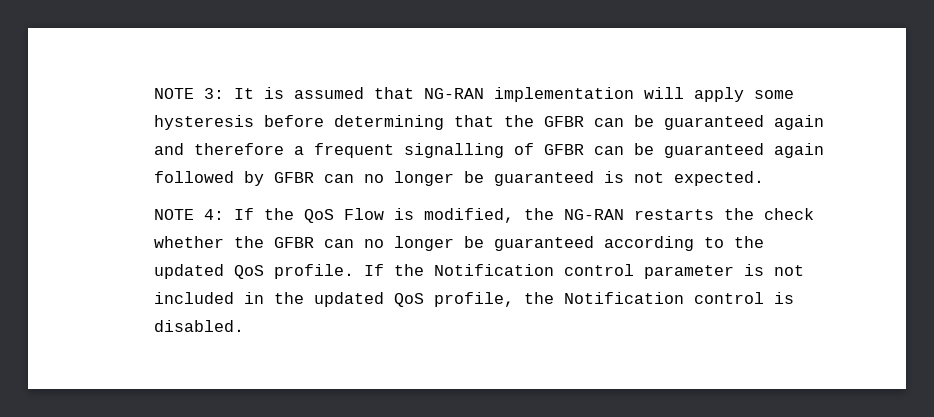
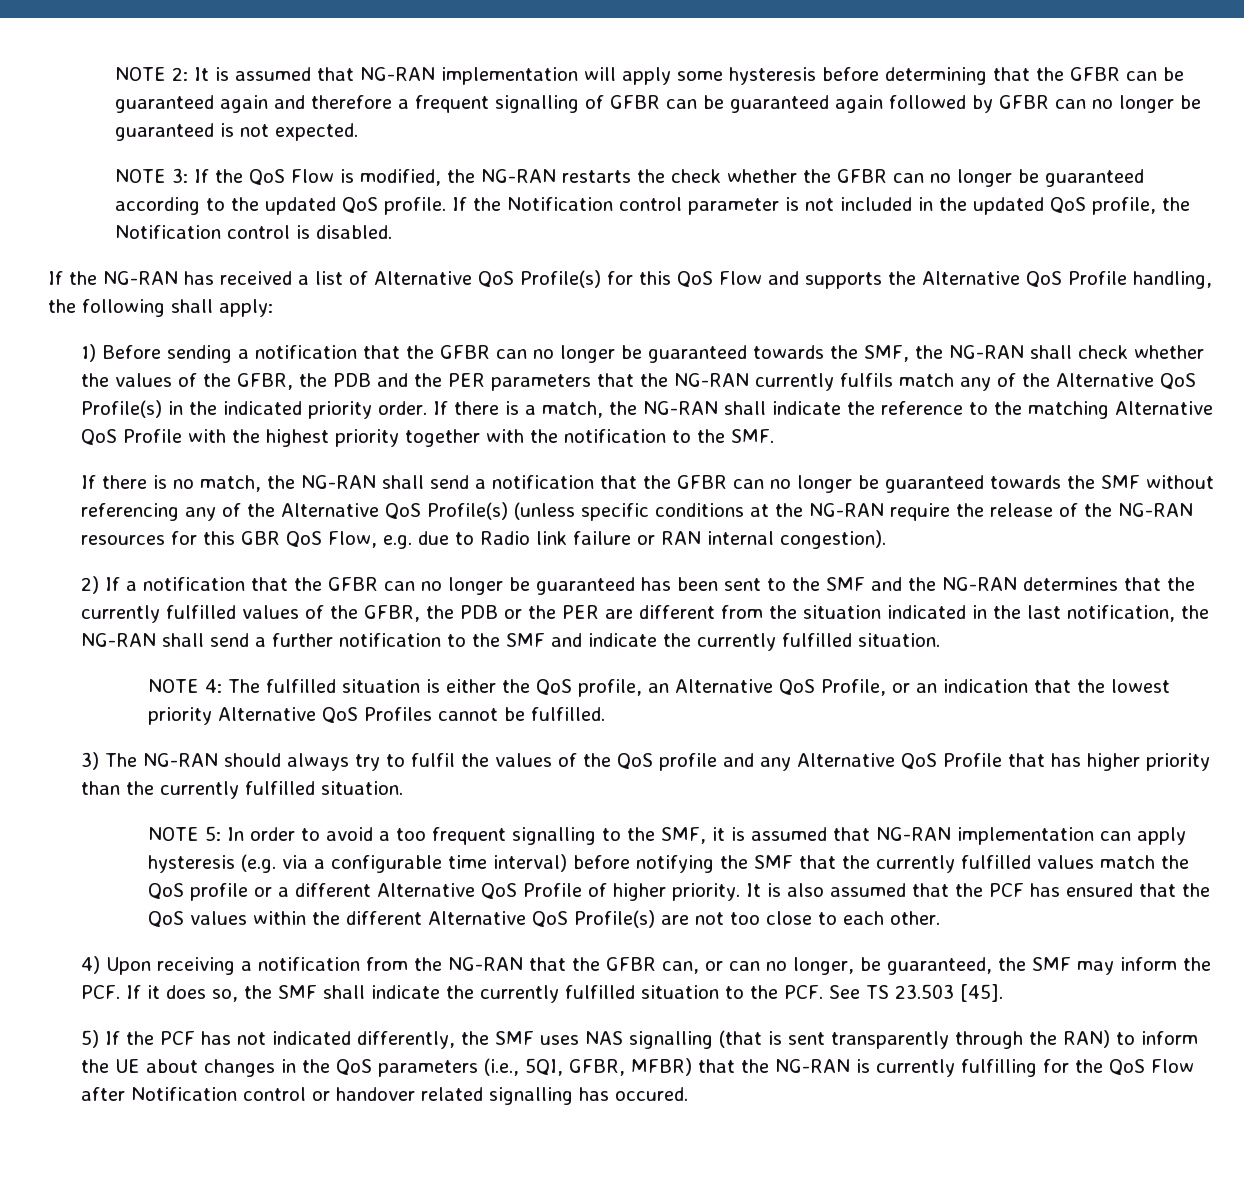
- NOTE 3: It is assumed that NG-RAN implementation will apply some hysteresis before determining that the GFBR can be guaranteed again and therefore a frequent signalling of GFBR can be guaranteed again followed by GFBR can no longer be guaranteed is not expected.
+ NOTE 2: It is assumed that NG-RAN implementation will apply some hysteresis before determining that the GFBR can be guaranteed again and therefore a frequent signalling of GFBR can be guaranteed again followed by GFBR can no longer be guaranteed is not expected.
- NOTE 4: If the QoS Flow is modified, the NG-RAN restarts the check whether the GFBR can no longer be guaranteed according to the updated QoS profile.
+ NOTE 3: If the QoS Flow is modified, the NG-RAN restarts the check whether the GFBR can no longer be guaranteed according to the updated QoS profile.
+ If the NG-RAN has received a list of Alternative QoS Profile(s) for this QoS Flow and supports the Alternative QoS Profile handling, the following shall apply:
+ 1) Before sending a notification that the GFBR can no longer be guaranteed towards the SMF, the NG-RAN shall check whether the values of the GFBR, the PDB and the PER parameters that the NG-RAN currently fulfils match any of the Alternative QoS Profile(s) in the indicated priority order. If there is a match, the NG-RAN shall indicate the reference to the matching Alternative QoS Profile with the highest priority together with the notification to the SMF.
+ If there is no match, the NG-RAN shall send a notification that the GFBR can no longer be guaranteed towards the SMF without referencing any of the Alternative QoS Profile(s) (unless specific conditions at the NG-RAN require the release of the NG-RAN resources for this GBR QoS Flow, e.g. due to Radio link failure or RAN internal congestion).
+ 2) If a notification that the GFBR can no longer be guaranteed has been sent to the SMF and the NG-RAN determines that the currently fulfilled values of the GFBR, the PDB or the PER are different from the situation indicated in the last notification, the NG-RAN shall send a further notification to the SMF and indicate the currently fulfilled situation.
+ NOTE 4: The fulfilled situation is either the QoS profile, an Alternative QoS Profile, or an indication that the lowest priority Alternative QoS Profiles cannot be fulfilled.
+ 3) The NG-RAN should always try to fulfil the values of the QoS profile and any Alternative QoS Profile that has higher priority than the currently fulfilled situation.
+ NOTE 5: In order to avoid a too frequent signalling to the SMF, it is assumed that NG-RAN implementation can apply hysteresis (e.g. via a configurable time interval) before notifying the SMF that the currently fulfilled values match the QoS profile or a different Alternative QoS Profile of higher priority. It is also assumed that the PCF has ensured that the QoS values within the different Alternative QoS Profile(s) are not too close to each other.
+ 4) Upon receiving a notification from the NG-RAN that the GFBR can, or can no longer, be guaranteed, the SMF may inform the PCF. If it does so, the SMF shall indicate the currently fulfilled situation to the PCF. See TS 23.503 [45].
+ 5) If the PCF has not indicated differently, the SMF uses NAS signalling (that is sent transparently through the RAN) to inform the UE about changes in the QoS parameters (i.e., 5QI, GFBR, MFBR) that the NG-RAN is currently fulfilling for the QoS Flow after Notification control or handover related signalling has occured.

